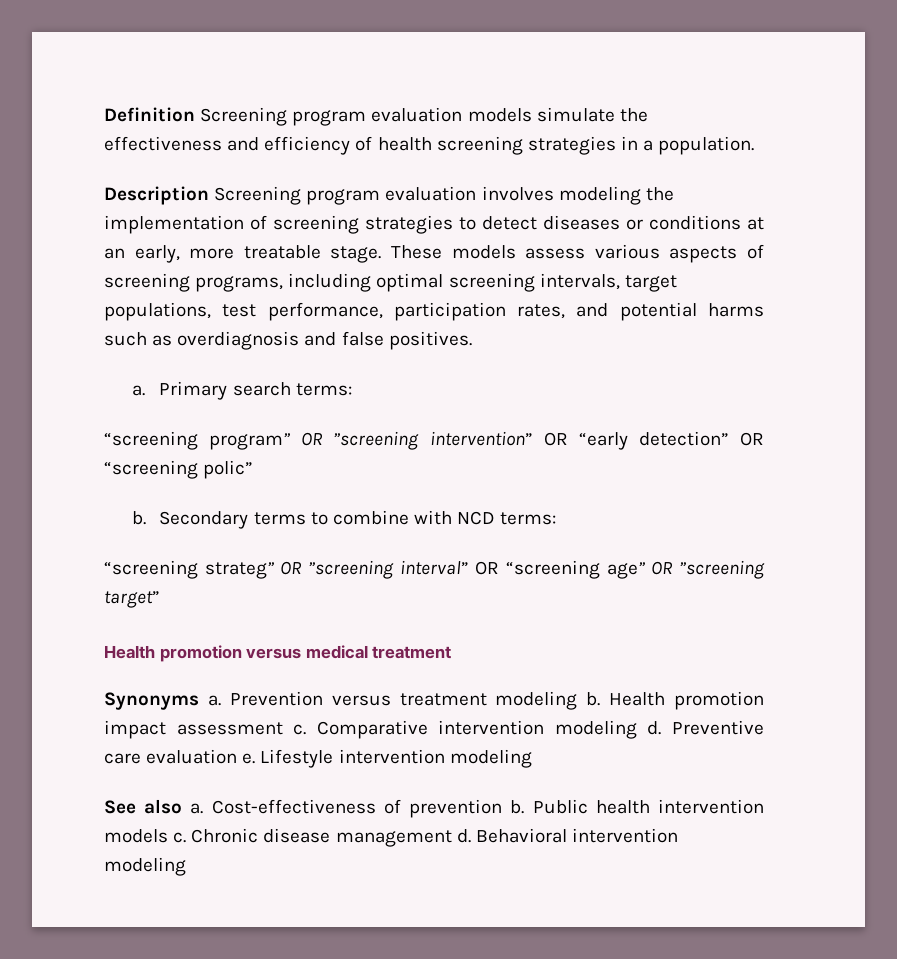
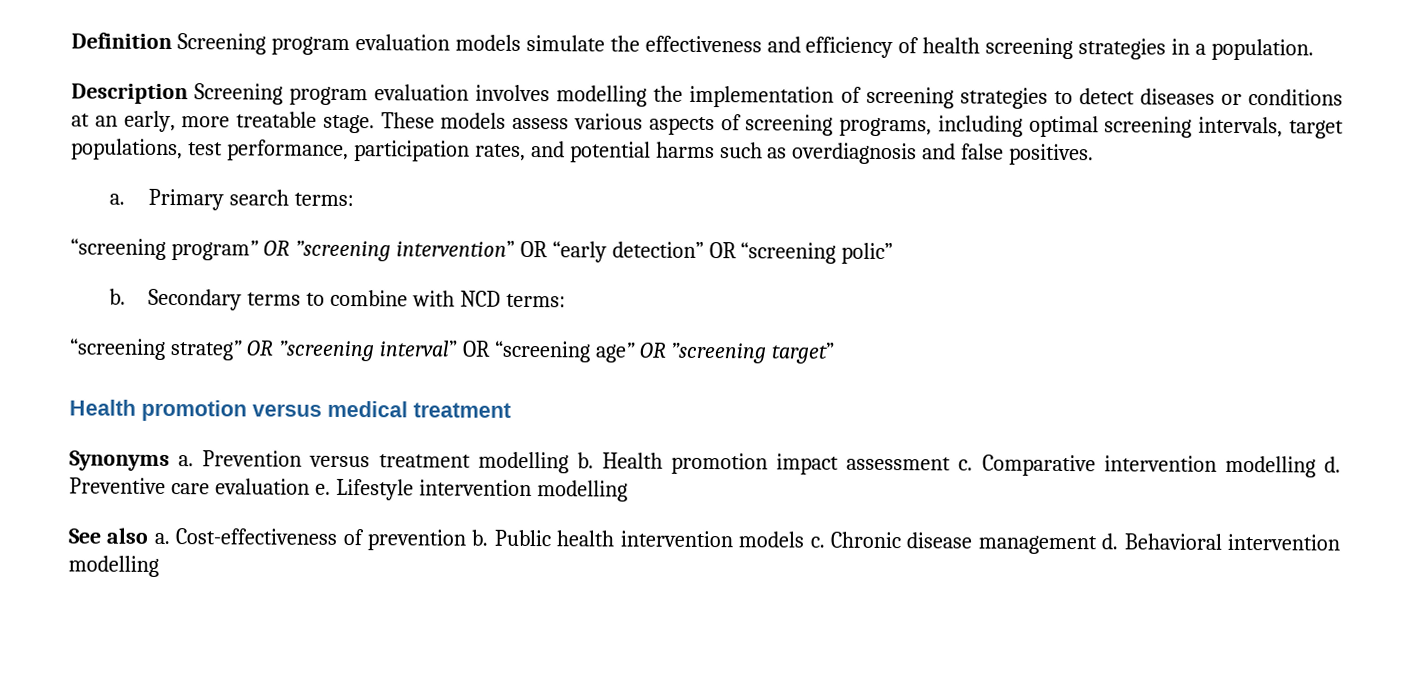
- Description Screening program evaluation involves modeling the implementation of screening strategies to detect diseases or conditions at an early, more treatable stage.
+ Description Screening program evaluation involves modelling the implementation of screening strategies to detect diseases or conditions at an early, more treatable stage.
- Prevention versus treatment modeling b.
+ Prevention versus treatment modelling b.
- Comparative intervention modeling d.
+ Comparative intervention modelling d.
- Lifestyle intervention modeling
+ Lifestyle intervention modelling
- Behavioral intervention modeling
+ Behavioral intervention modelling

